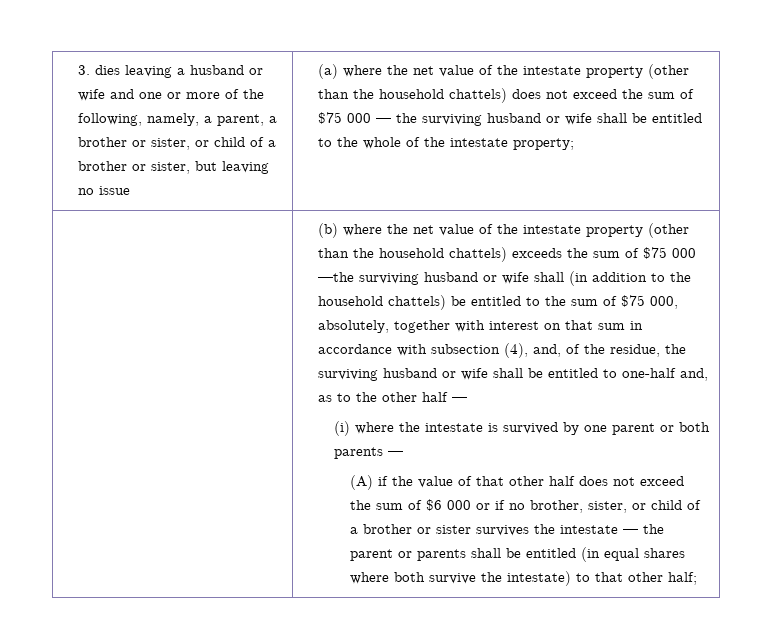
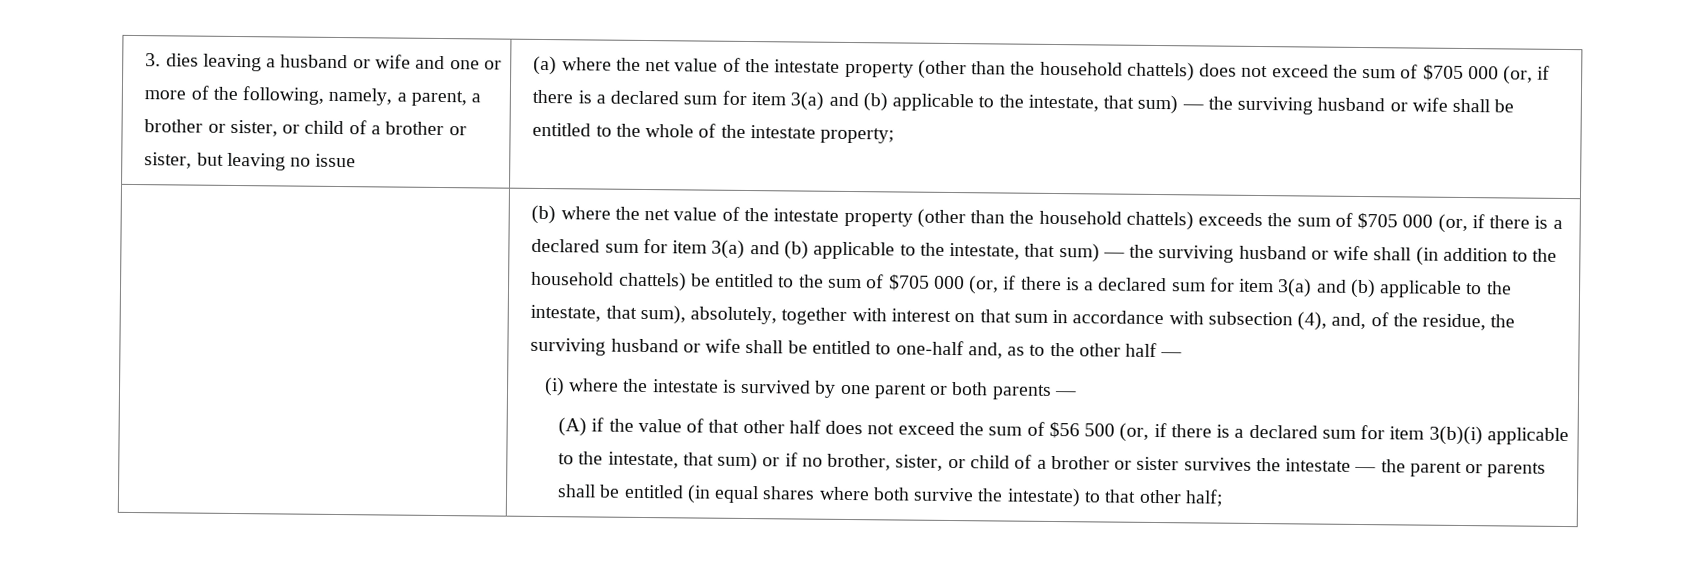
- (a) where the net value of the intestate property (other than the household chattels) does not exceed the sum of $75 000 — the surviving husband or wife shall be entitled to the whole of the intestate property;
+ (a) where the net value of the intestate property (other than the household chattels) does not exceed the sum of $705 000 (or, if there is a declared sum for item 3(a) and (b) applicable to the intestate, that sum) — the surviving husband or wife shall be entitled to the whole of the intestate property;
- (b) where the net value of the intestate property (other than the household chattels) exceeds the sum of $75 000 —the surviving husband or wife shall (in addition to the household chattels) be entitled to the sum of $75 000, absolutely, together with interest on that sum in accordance with subsection (4), and, of the residue, the surviving husband or wife shall be entitled to one-half and, as to the other half —
+ (b) where the net value of the intestate property (other than the household chattels) exceeds the sum of $705 000 (or, if there is a declared sum for item 3(a) and (b) applicable to the intestate, that sum) — the surviving husband or wife shall (in addition to the household chattels) be entitled to the sum of $705 000 (or, if there is a declared sum for item 3(a) and (b) applicable to the intestate, that sum), absolutely, together with interest on that sum in accordance with subsection (4), and, of the residue, the surviving husband or wife shall be entitled to one-half and, as to the other half —
- (A) if the value of that other half does not exceed the sum of $6 000 or if no brother, sister, or child of a brother or sister survives the intestate — the parent or parents shall be entitled (in equal shares where both survive the intestate) to that other half;
+ (A) if the value of that other half does not exceed the sum of $56 500 (or, if there is a declared sum for item 3(b)(i) applicable to the intestate, that sum) or if no brother, sister, or child of a brother or sister survives the intestate — the parent or parents shall be entitled (in equal shares where both survive the intestate) to that other half;

